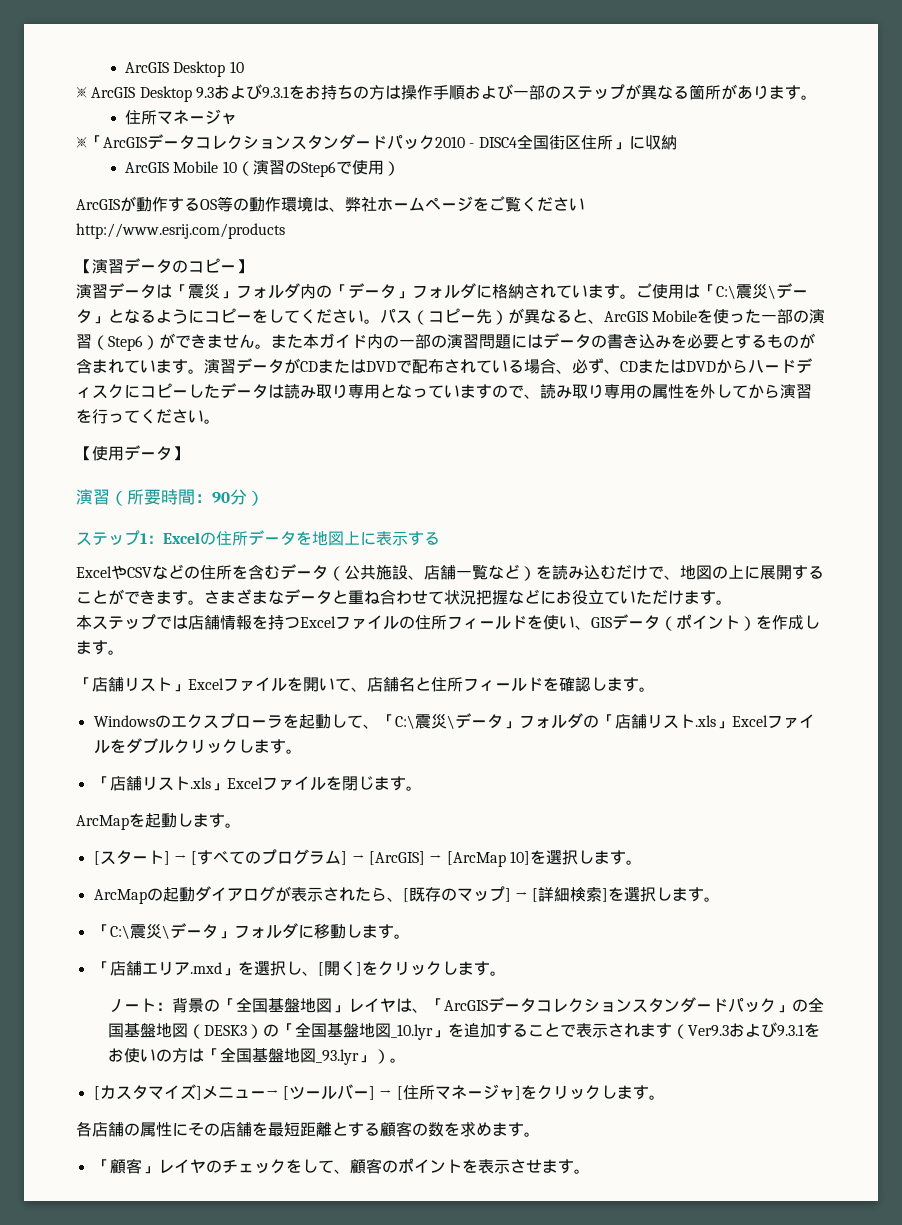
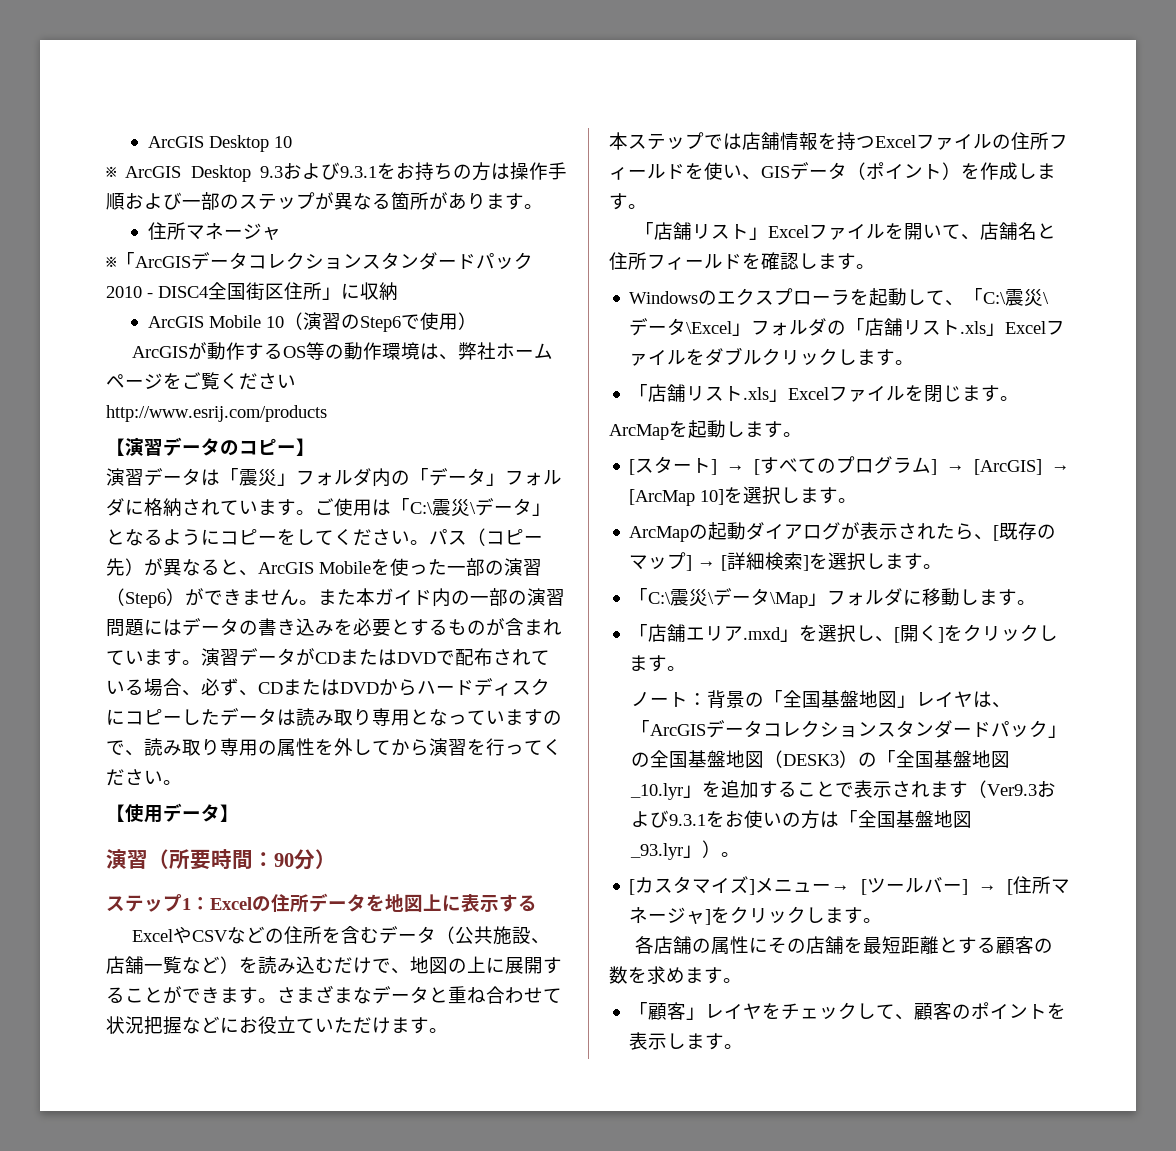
- Windowsのエクスプローラを起動して、「C:\震災\データ」フォルダの「店舗リスト.xls」Excelファイルをダブルクリックします。
+ Windowsのエクスプローラを起動して、「C:\震災\データ\Excel」フォルダの「店舗リスト.xls」Excelファイルをダブルクリックします。
- 「C:\震災\データ」フォルダに移動します。
+ 「C:\震災\データ\Map」フォルダに移動します。
- 「顧客」レイヤのチェックをして、顧客のポイントを表示させます。
+ 「顧客」レイヤをチェックして、顧客のポイントを表示します。

